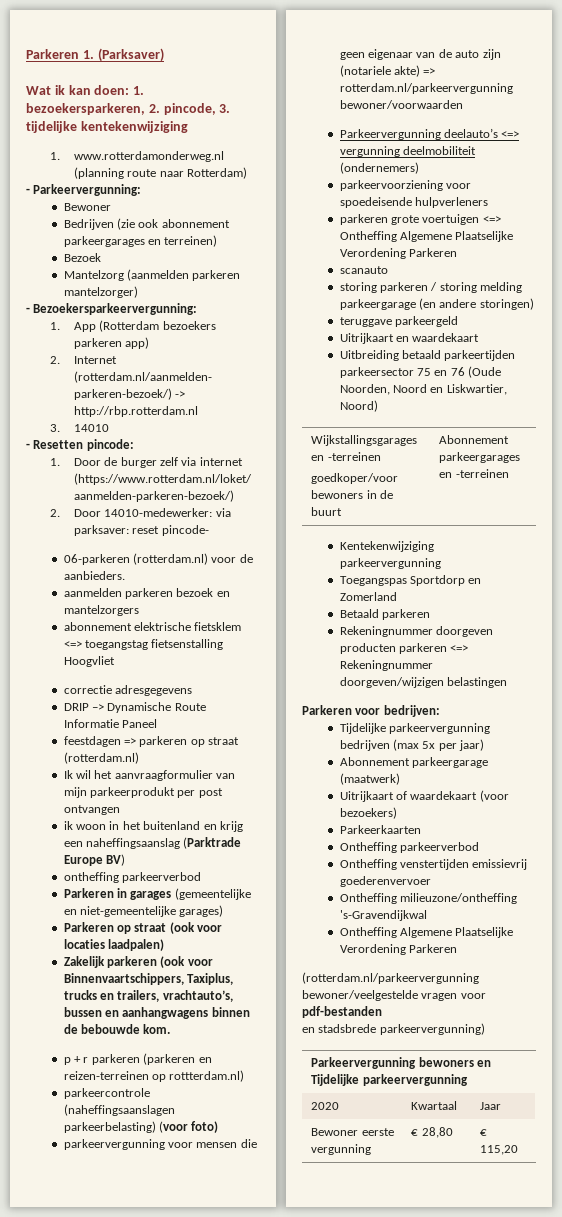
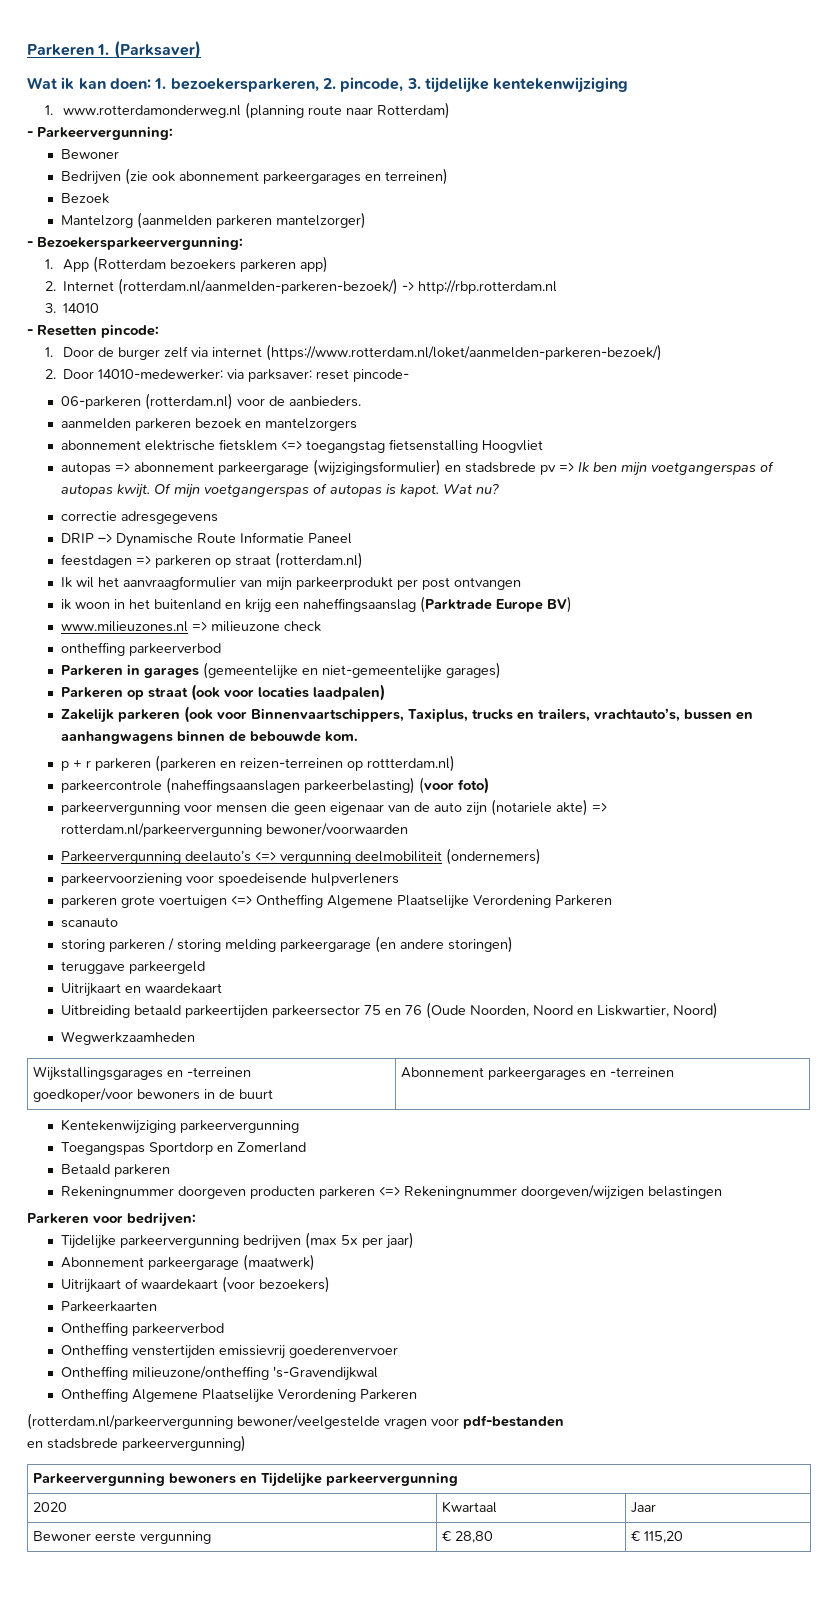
+ autopas => abonnement parkeergarage (wijzigingsformulier) en stadsbrede pv => Ik ben mijn voetgangerspas of autopas kwijt. Of mijn voetgangerspas of autopas is kapot. Wat nu?
+ www.milieuzones.nl => milieuzone check
+ Wegwerkzaamheden

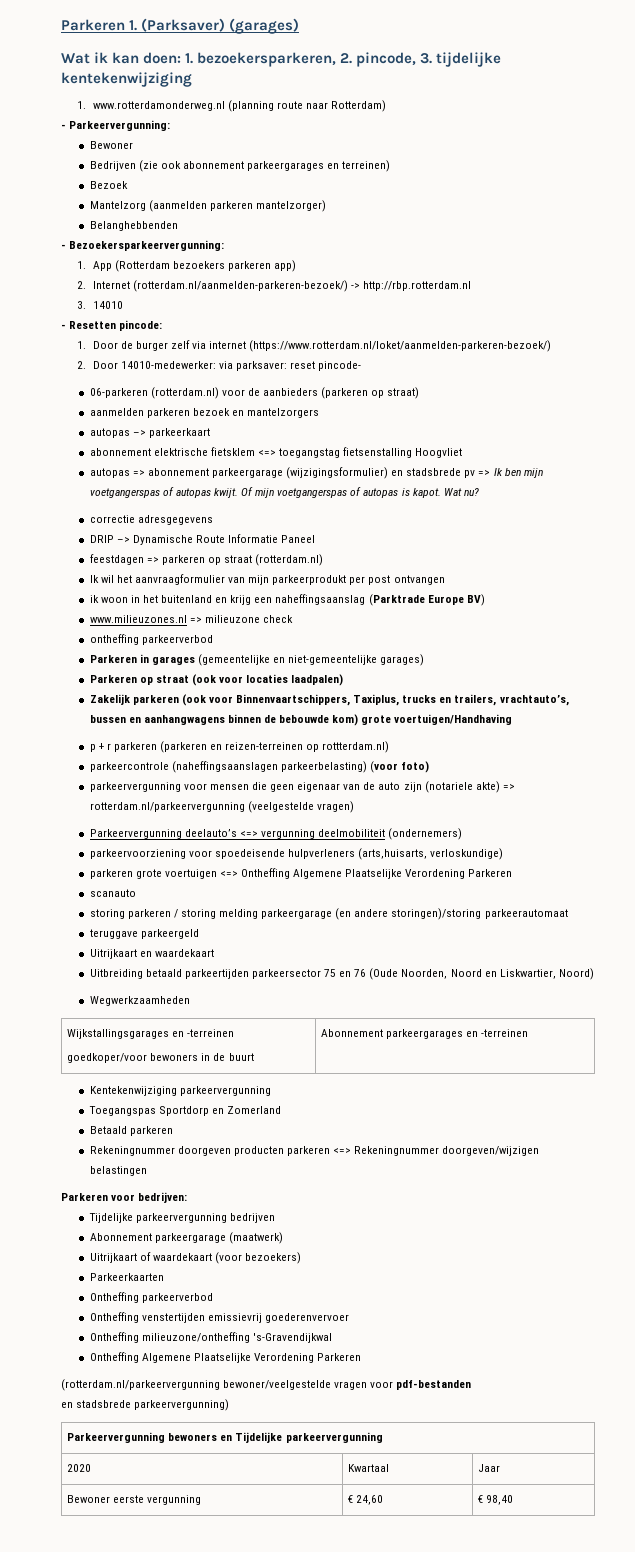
- Parkeren 1. (Parksaver)
+ Parkeren 1. (Parksaver) (garages)
+ Belanghebbenden
- 06-parkeren (rotterdam.nl) voor de aanbieders.
+ 06-parkeren (rotterdam.nl) voor de aanbieders (parkeren op straat)
+ autopas –> parkeerkaart
- Zakelijk parkeren (ook voor Binnenvaartschippers, Taxiplus, trucks en trailers, vrachtauto’s, bussen en aanhangwagens binnen de bebouwde kom.
+ Zakelijk parkeren (ook voor Binnenvaartschippers, Taxiplus, trucks en trailers, vrachtauto’s, bussen en aanhangwagens binnen de bebouwde kom) grote voertuigen/Handhaving
- parkeervergunning voor mensen die geen eigenaar van de auto zijn (notariele akte) => rotterdam.nl/parkeervergunning bewoner/voorwaarden
+ parkeervergunning voor mensen die geen eigenaar van de auto zijn (notariele akte) => rotterdam.nl/parkeervergunning (veelgestelde vragen)
- parkeervoorziening voor spoedeisende hulpverleners
+ parkeervoorziening voor spoedeisende hulpverleners (arts,huisarts, verloskundige)
- storing parkeren / storing melding parkeergarage (en andere storingen)
+ storing parkeren / storing melding parkeergarage (en andere storingen)/storing parkeerautomaat
- Tijdelijke parkeervergunning bedrijven (max 5x per jaar)
+ Tijdelijke parkeervergunning bedrijven
- Bewoner eerste vergunning | € 28,80 | € 115,20
+ Bewoner eerste vergunning | € 24,60 | € 98,40

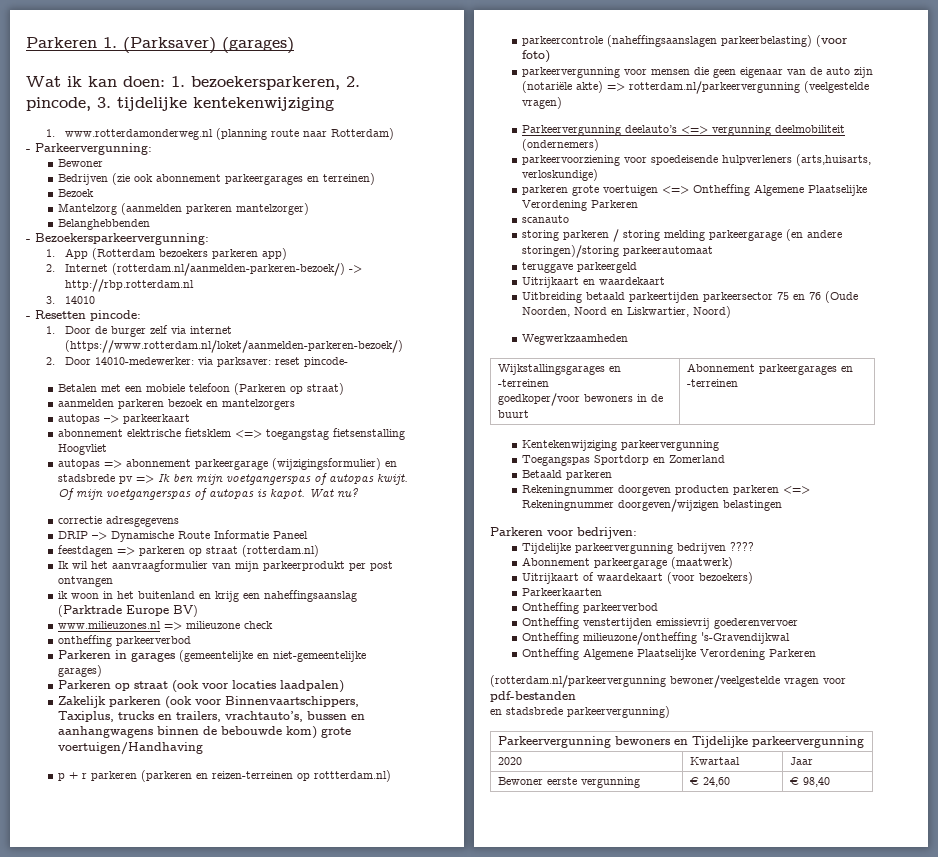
- 06-parkeren (rotterdam.nl) voor de aanbieders (parkeren op straat)
+ Betalen met een mobiele telefoon (Parkeren op straat)
- parkeervergunning voor mensen die geen eigenaar van de auto zijn (notariele akte) => rotterdam.nl/parkeervergunning (veelgestelde vragen)
+ parkeervergunning voor mensen die geen eigenaar van de auto zijn (notariële akte) => rotterdam.nl/parkeervergunning (veelgestelde vragen)
- Tijdelijke parkeervergunning bedrijven
+ Tijdelijke parkeervergunning bedrijven ????

